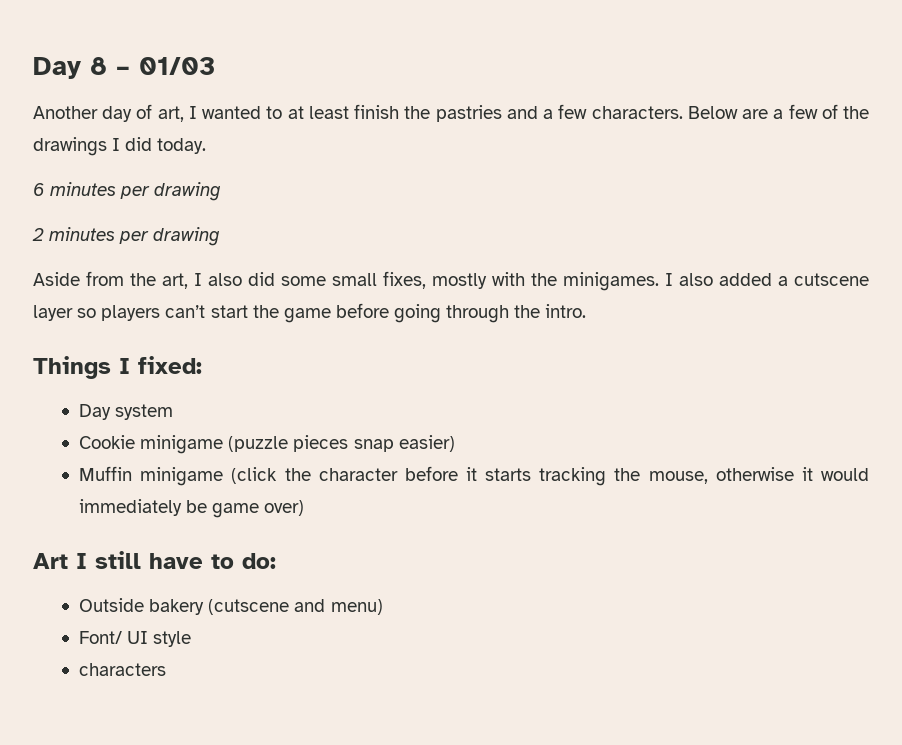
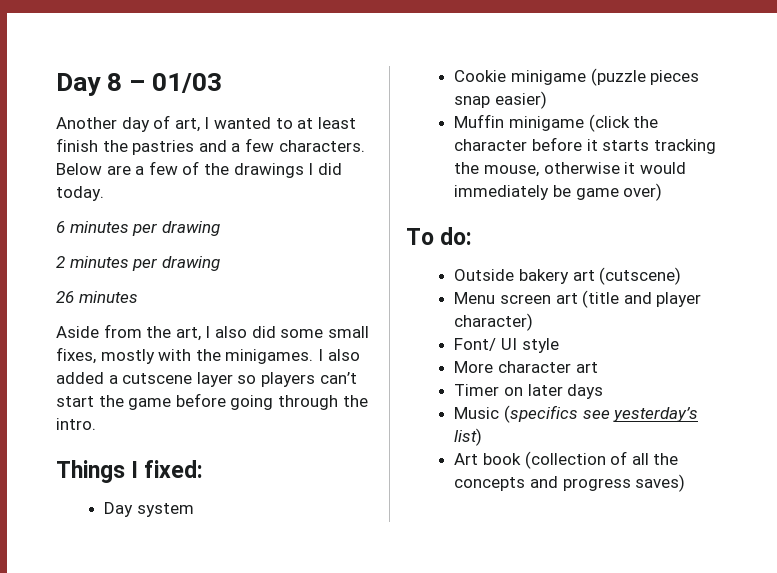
+ 26 minutes
- Art I still have to do:
- Outside bakery (cutscene and menu)
+ To do:
+ Outside bakery art (cutscene)
+ Menu screen art (title and player character)
  Font/ UI style
- characters
+ More character art
+ Timer on later days
+ Music (specifics see yesterday’s list)
+ Art book (collection of all the concepts and progress saves)

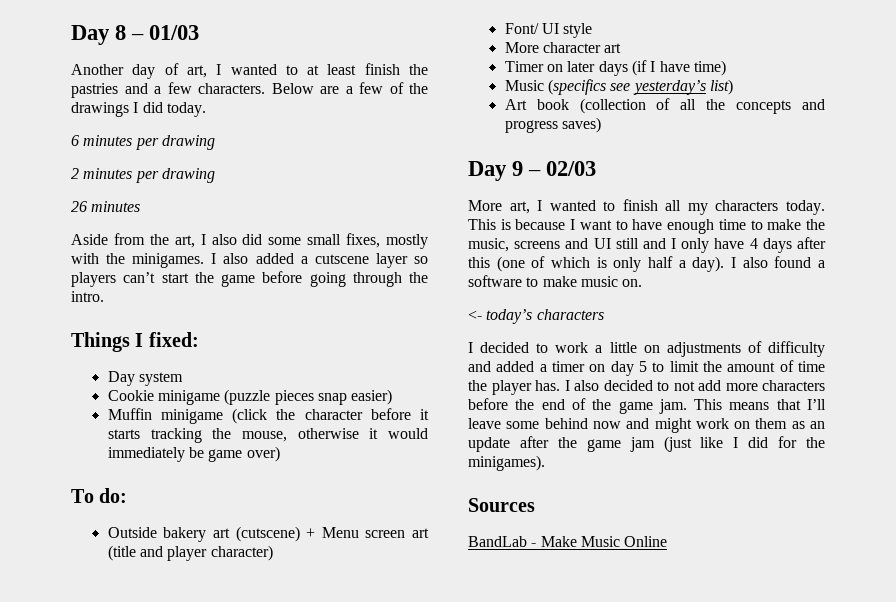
- Outside bakery art (cutscene)
- Menu screen art (title and player character)
+ Outside bakery art (cutscene) + Menu screen art (title and player character)
- Timer on later days
+ Timer on later days (if I have time)
+ Day 9 – 02/03
+ More art, I wanted to finish all my characters today. This is because I want to have enough time to make the music, screens and UI still and I only have 4 days after this (one of which is only half a day). I also found a software to make music on.
+ <- today’s characters
+ I decided to work a little on adjustments of difficulty and added a timer on day 5 to limit the amount of time the player has. I also decided to not add more characters before the end of the game jam. This means that I’ll leave some behind now and might work on them as an update after the game jam (just like I did for the minigames).
+ Sources
+ BandLab - Make Music Online

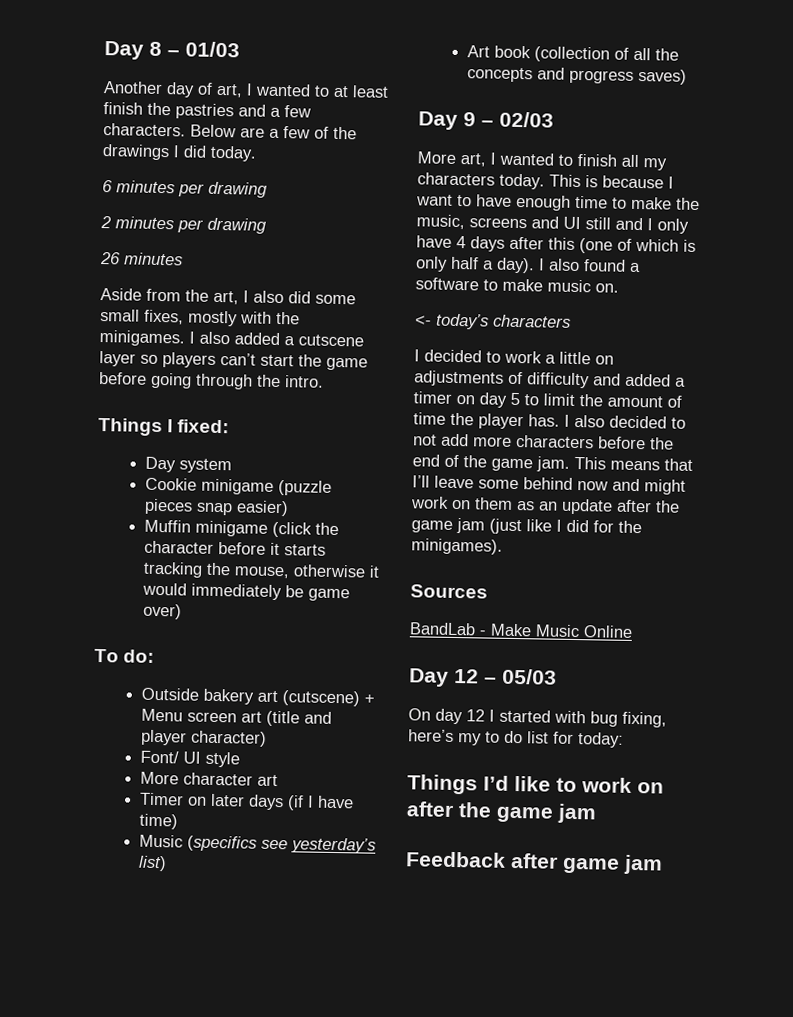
+ Day 12 – 05/03
+ On day 12 I started with bug fixing, here’s my to do list for today:
+ Things I’d like to work on after the game jam
+ Feedback after game jam

